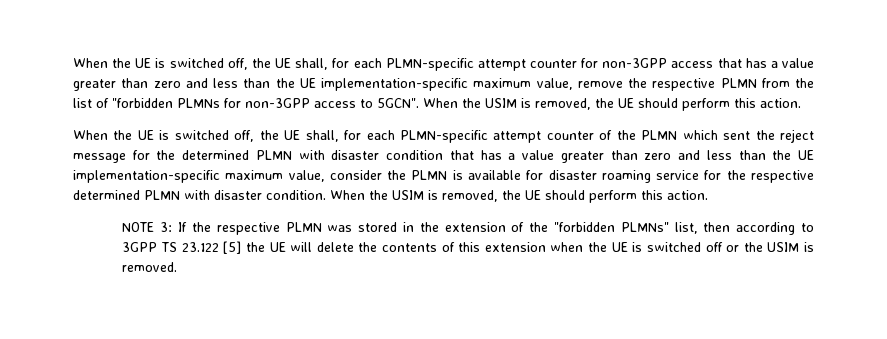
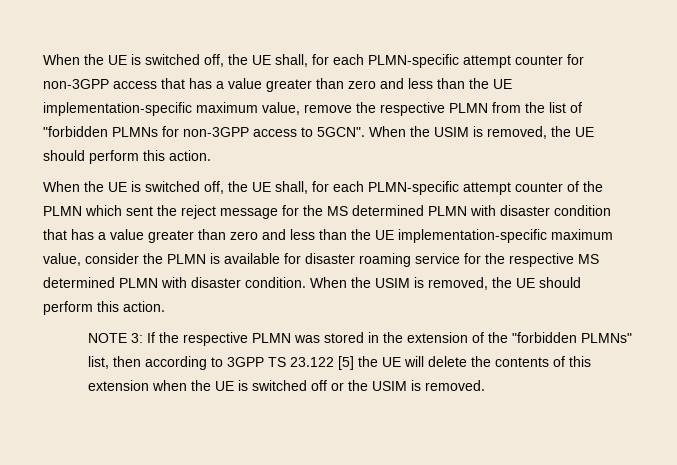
- When the UE is switched off, the UE shall, for each PLMN-specific attempt counter of the PLMN which sent the reject message for the determined PLMN with disaster condition that has a value greater than zero and less than the UE implementation-specific maximum value, consider the PLMN is available for disaster roaming service for the respective determined PLMN with disaster condition.
+ When the UE is switched off, the UE shall, for each PLMN-specific attempt counter of the PLMN which sent the reject message for the MS determined PLMN with disaster condition that has a value greater than zero and less than the UE implementation-specific maximum value, consider the PLMN is available for disaster roaming service for the respective MS determined PLMN with disaster condition.

